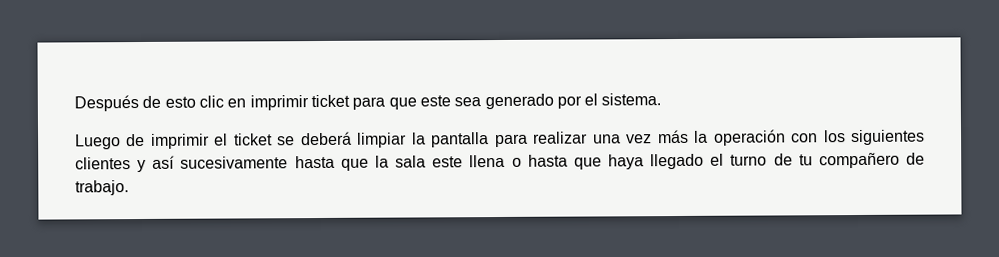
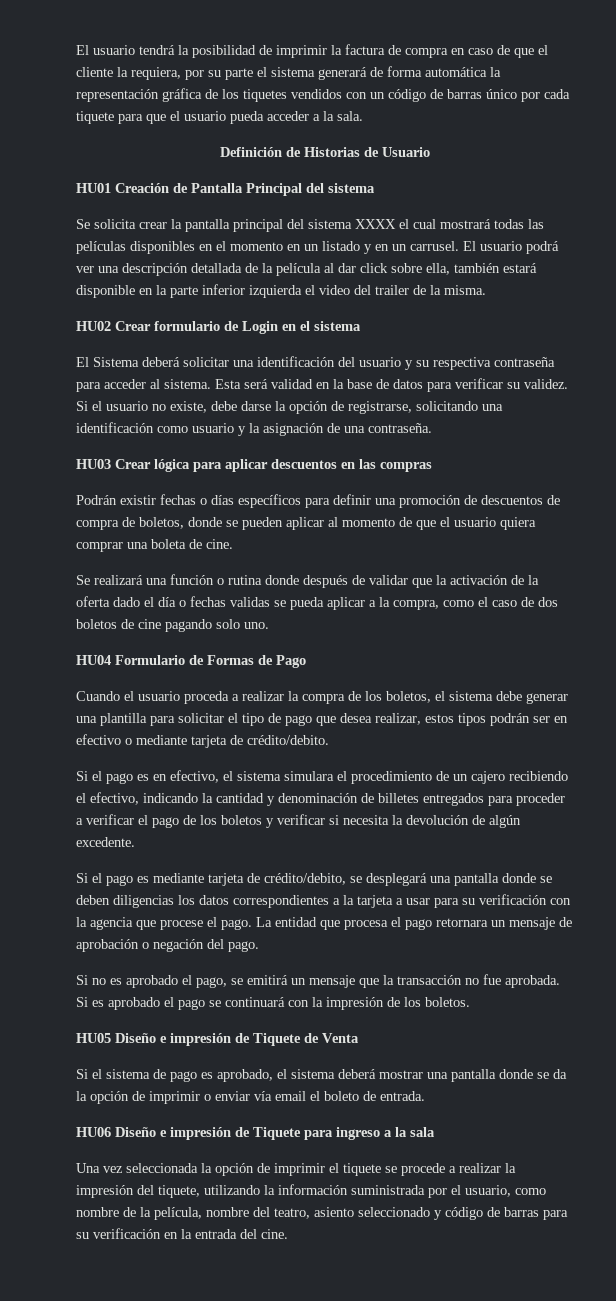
- Después de esto clic en imprimir ticket para que este sea generado por el sistema.
- Luego de imprimir el ticket se deberá limpiar la pantalla para realizar una vez más la operación con los siguientes clientes y así sucesivamente hasta que la sala este llena o hasta que haya llegado el turno de tu compañero de trabajo.
+ El usuario tendrá la posibilidad de imprimir la factura de compra en caso de que el cliente la requiera, por su parte el sistema generará de forma automática la representación gráfica de los tiquetes vendidos con un código de barras único por cada tiquete para que el usuario pueda acceder a la sala.
+ Definición de Historias de Usuario
+ HU01 Creación de Pantalla Principal del sistema
+ Se solicita crear la pantalla principal del sistema XXXX el cual mostrará todas las películas disponibles en el momento en un listado y en un carrusel. El usuario podrá ver una descripción detallada de la película al dar click sobre ella, también estará disponible en la parte inferior izquierda el video del trailer de la misma.
+ HU02 Crear formulario de Login en el sistema
+ El Sistema deberá solicitar una identificación del usuario y su respectiva contraseña para acceder al sistema. Esta será validad en la base de datos para verificar su validez. Si el usuario no existe, debe darse la opción de registrarse, solicitando una identificación como usuario y la asignación de una contraseña.
+ HU03 Crear lógica para aplicar descuentos en las compras
+ Podrán existir fechas o días específicos para definir una promoción de descuentos de compra de boletos, donde se pueden aplicar al momento de que el usuario quiera comprar una boleta de cine.
+ Se realizará una función o rutina donde después de validar que la activación de la oferta dado el día o fechas validas se pueda aplicar a la compra, como el caso de dos boletos de cine pagando solo uno.
+ HU04 Formulario de Formas de Pago
+ Cuando el usuario proceda a realizar la compra de los boletos, el sistema debe generar una plantilla para solicitar el tipo de pago que desea realizar, estos tipos podrán ser en efectivo o mediante tarjeta de crédito/debito.
+ Si el pago es en efectivo, el sistema simulara el procedimiento de un cajero recibiendo el efectivo, indicando la cantidad y denominación de billetes entregados para proceder a verificar el pago de los boletos y verificar si necesita la devolución de algún excedente.
+ Si el pago es mediante tarjeta de crédito/debito, se desplegará una pantalla donde se deben diligencias los datos correspondientes a la tarjeta a usar para su verificación con la agencia que procese el pago. La entidad que procesa el pago retornara un mensaje de aprobación o negación del pago.
+ Si no es aprobado el pago, se emitirá un mensaje que la transacción no fue aprobada. Si es aprobado el pago se continuará con la impresión de los boletos.
+ HU05 Diseño e impresión de Tiquete de Venta
+ Si el sistema de pago es aprobado, el sistema deberá mostrar una pantalla donde se da la opción de imprimir o enviar vía email el boleto de entrada.
+ HU06 Diseño e impresión de Tiquete para ingreso a la sala
+ Una vez seleccionada la opción de imprimir el tiquete se procede a realizar la impresión del tiquete, utilizando la información suministrada por el usuario, como nombre de la película, nombre del teatro, asiento seleccionado y código de barras para su verificación en la entrada del cine.

